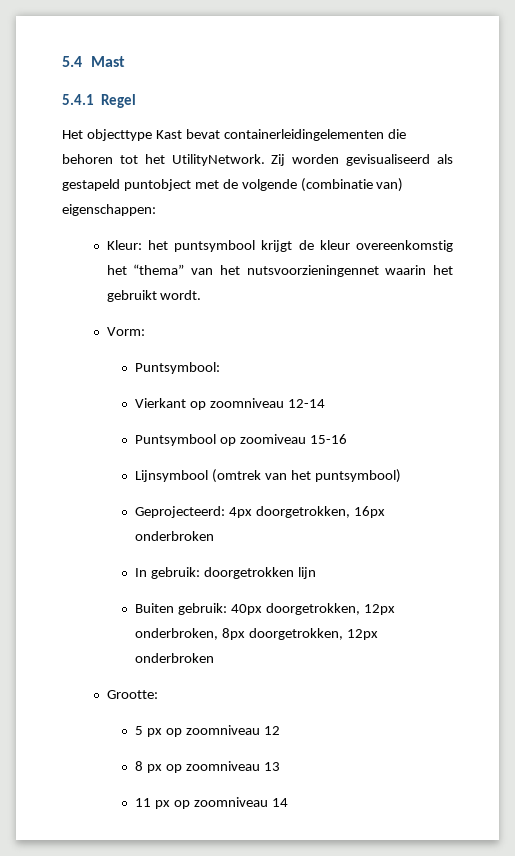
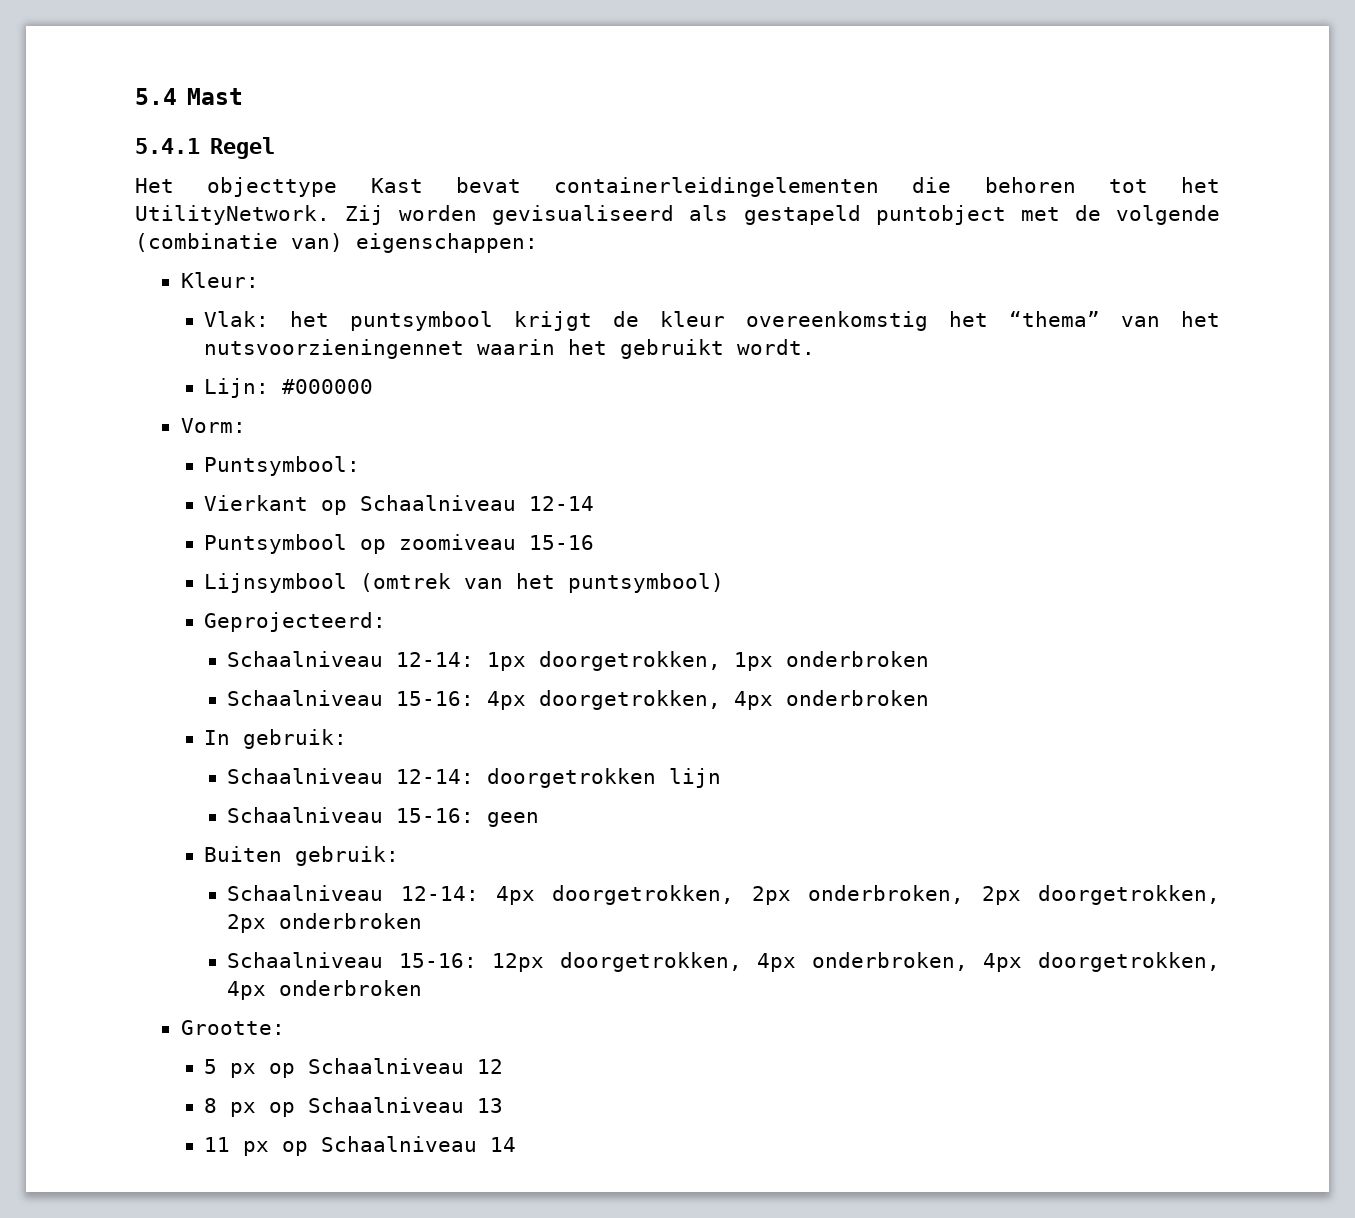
- Kleur: het puntsymbool krijgt de kleur overeenkomstig het “thema” van het nutsvoorzieningennet waarin het gebruikt wordt.
+ Kleur:
+ Vlak: het puntsymbool krijgt de kleur overeenkomstig het “thema” van het nutsvoorzieningennet waarin het gebruikt wordt.
+ Lijn: #000000
- Vierkant op zoomniveau 12-14
+ Vierkant op Schaalniveau 12-14
- Geprojecteerd: 4px doorgetrokken, 16px onderbroken
+ Geprojecteerd:
+ Schaalniveau 12-14: 1px doorgetrokken, 1px onderbroken
+ Schaalniveau 15-16: 4px doorgetrokken, 4px onderbroken
- In gebruik: doorgetrokken lijn
+ In gebruik:
+ Schaalniveau 12-14: doorgetrokken lijn
+ Schaalniveau 15-16: geen
- Buiten gebruik: 40px doorgetrokken, 12px onderbroken, 8px doorgetrokken, 12px onderbroken
+ Buiten gebruik:
+ Schaalniveau 12-14: 4px doorgetrokken, 2px onderbroken, 2px doorgetrokken, 2px onderbroken
+ Schaalniveau 15-16: 12px doorgetrokken, 4px onderbroken, 4px doorgetrokken, 4px onderbroken
- 5 px op zoomniveau 12
+ 5 px op Schaalniveau 12
- 8 px op zoomniveau 13
+ 8 px op Schaalniveau 13
- 11 px op zoomniveau 14
+ 11 px op Schaalniveau 14

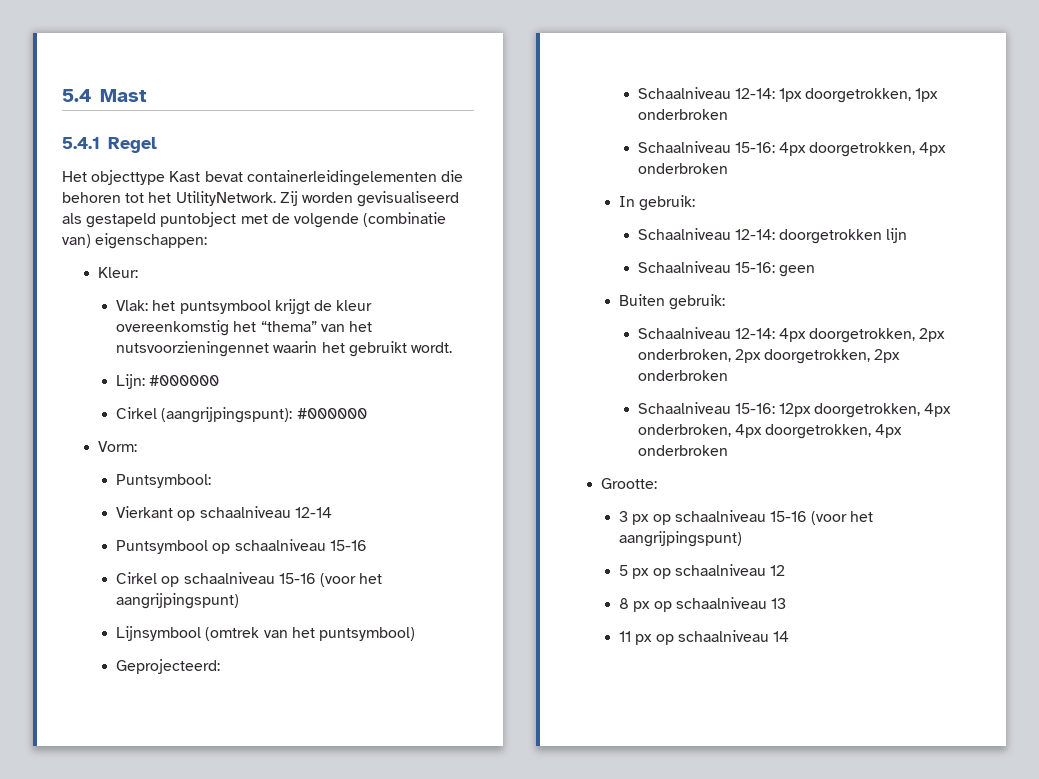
+ Cirkel (aangrijpingspunt): #000000
- Vierkant op Schaalniveau 12-14
+ Vierkant op schaalniveau 12-14
- Puntsymbool op zoomiveau 15-16
+ Puntsymbool op schaalniveau 15-16
+ Cirkel op schaalniveau 15-16 (voor het aangrijpingspunt)
+ 3 px op schaalniveau 15-16 (voor het aangrijpingspunt)
- 5 px op Schaalniveau 12
+ 5 px op schaalniveau 12
- 8 px op Schaalniveau 13
+ 8 px op schaalniveau 13
- 11 px op Schaalniveau 14
+ 11 px op schaalniveau 14

